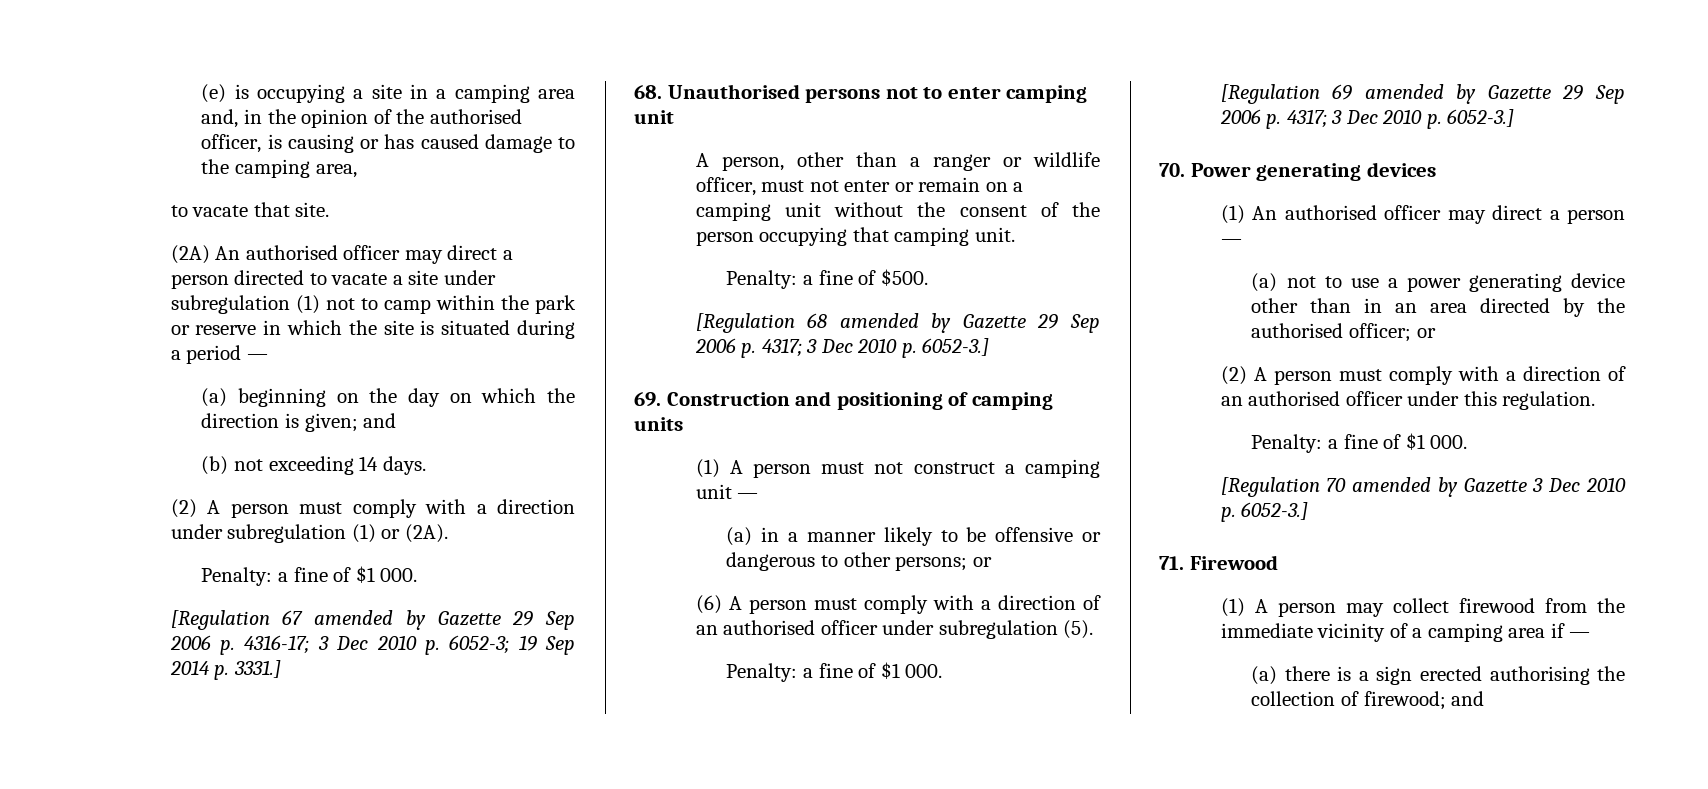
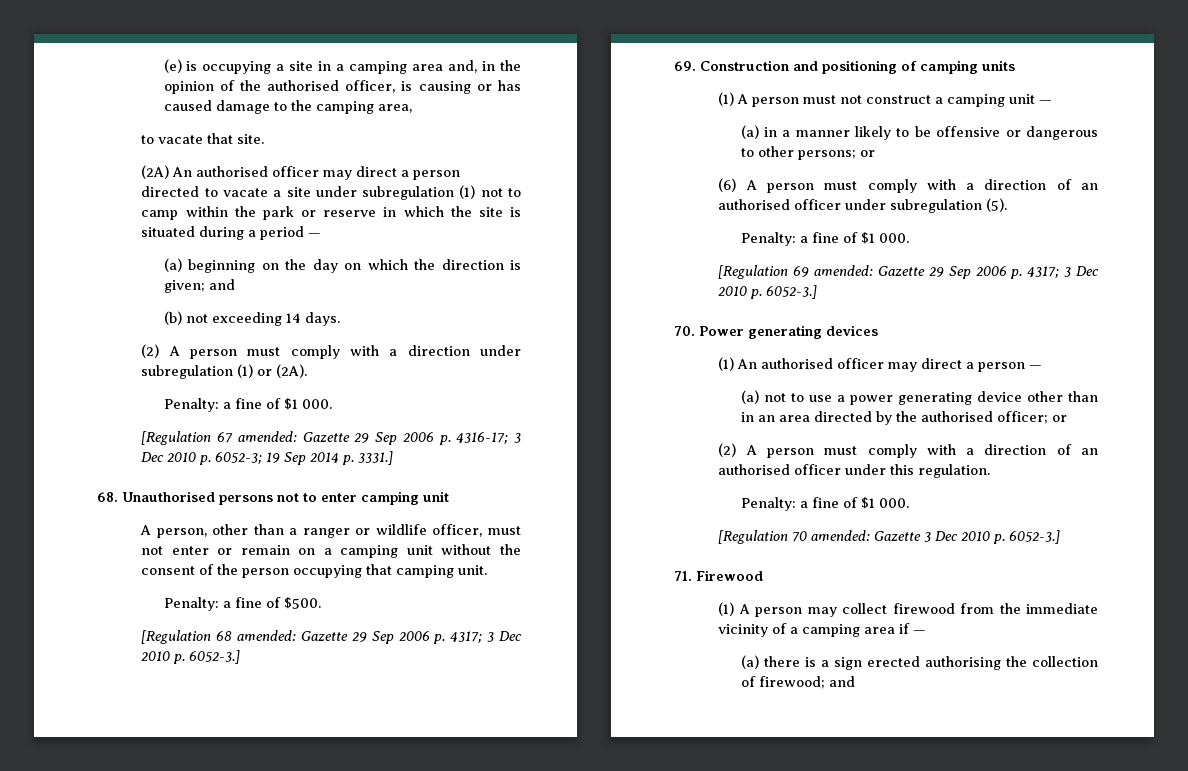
- [Regulation 67 amended by Gazette 29 Sep 2006 p. 4316-17; 3 Dec 2010 p. 6052-3; 19 Sep 2014 p. 3331.]
+ [Regulation 67 amended: Gazette 29 Sep 2006 p. 4316-17; 3 Dec 2010 p. 6052-3; 19 Sep 2014 p. 3331.]
- [Regulation 68 amended by Gazette 29 Sep 2006 p. 4317; 3 Dec 2010 p. 6052-3.]
+ [Regulation 68 amended: Gazette 29 Sep 2006 p. 4317; 3 Dec 2010 p. 6052-3.]
- [Regulation 69 amended by Gazette 29 Sep 2006 p. 4317; 3 Dec 2010 p. 6052-3.]
+ [Regulation 69 amended: Gazette 29 Sep 2006 p. 4317; 3 Dec 2010 p. 6052-3.]
- [Regulation 70 amended by Gazette 3 Dec 2010 p. 6052-3.]
+ [Regulation 70 amended: Gazette 3 Dec 2010 p. 6052-3.]

